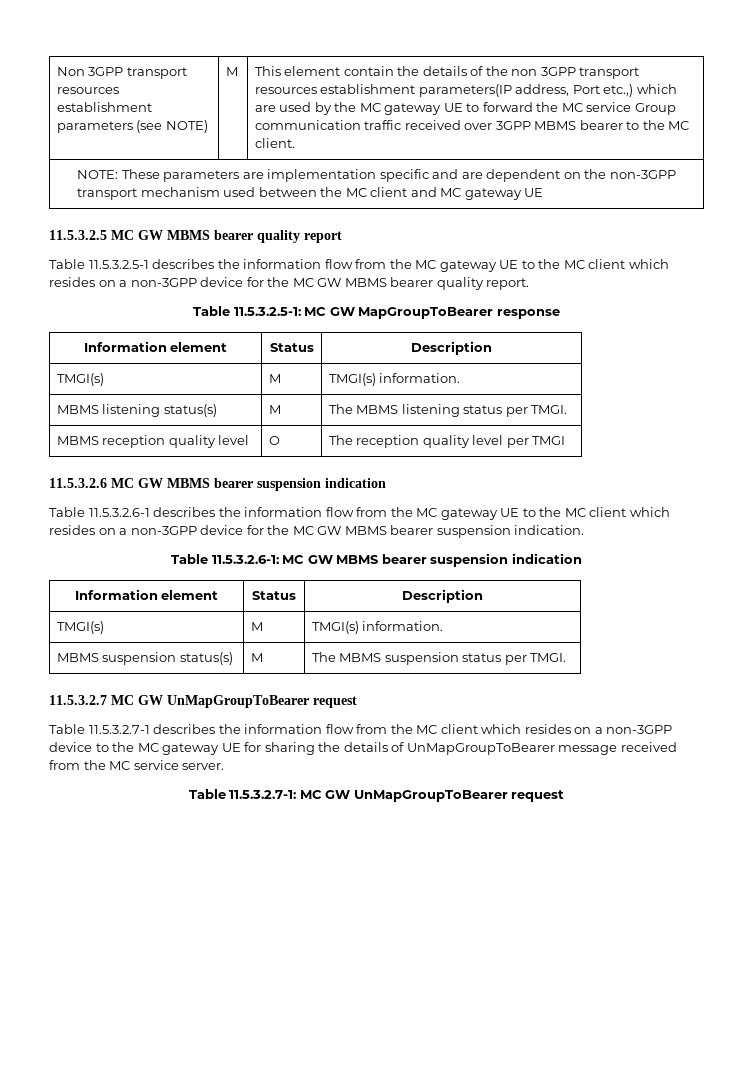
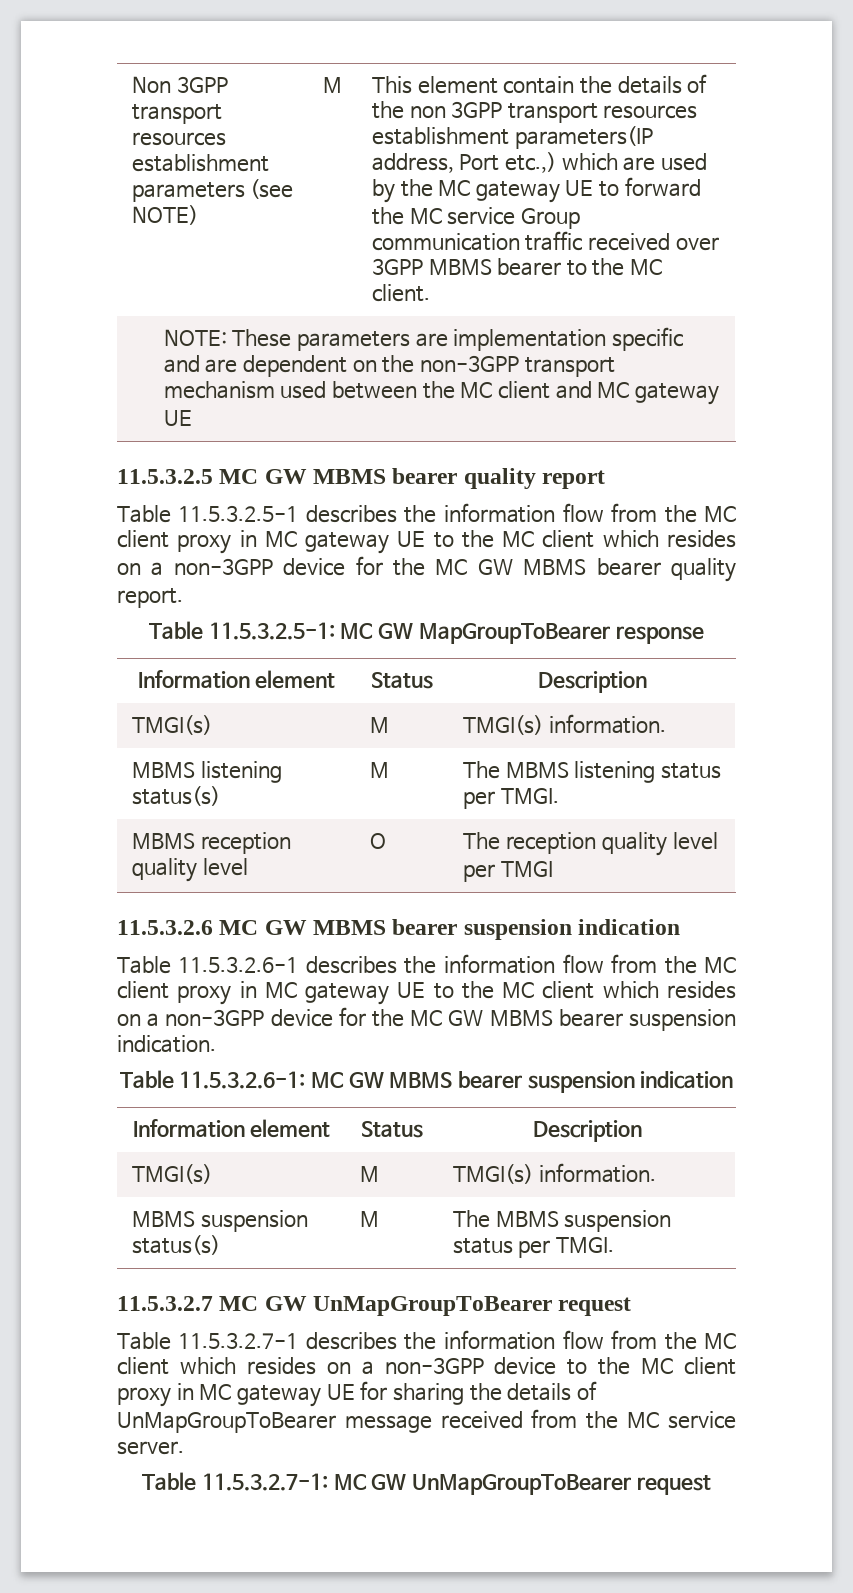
- Table 11.5.3.2.5-1 describes the information flow from the MC gateway UE to the MC client which resides on a non-3GPP device for the MC GW MBMS bearer quality report.
+ Table 11.5.3.2.5-1 describes the information flow from the MC client proxy in MC gateway UE to the MC client which resides on a non-3GPP device for the MC GW MBMS bearer quality report.
- Table 11.5.3.2.6-1 describes the information flow from the MC gateway UE to the MC client which resides on a non-3GPP device for the MC GW MBMS bearer suspension indication.
+ Table 11.5.3.2.6-1 describes the information flow from the MC client proxy in MC gateway UE to the MC client which resides on a non-3GPP device for the MC GW MBMS bearer suspension indication.
- Table 11.5.3.2.7-1 describes the information flow from the MC client which resides on a non-3GPP device to the MC gateway UE for sharing the details of UnMapGroupToBearer message received from the MC service server.
+ Table 11.5.3.2.7-1 describes the information flow from the MC client which resides on a non-3GPP device to the MC client proxy in MC gateway UE for sharing the details of UnMapGroupToBearer message received from the MC service server.

